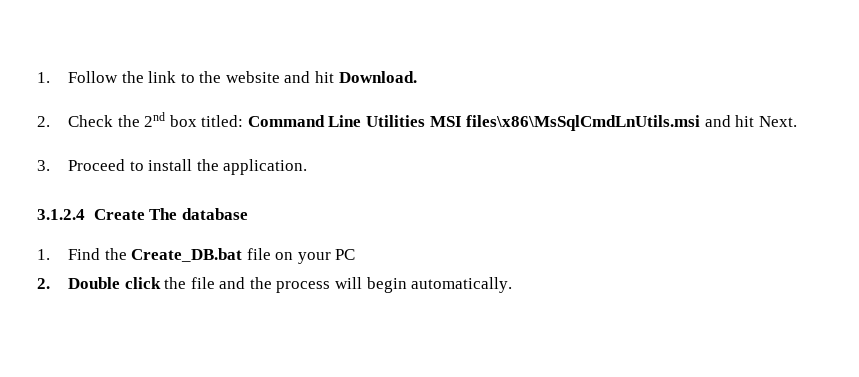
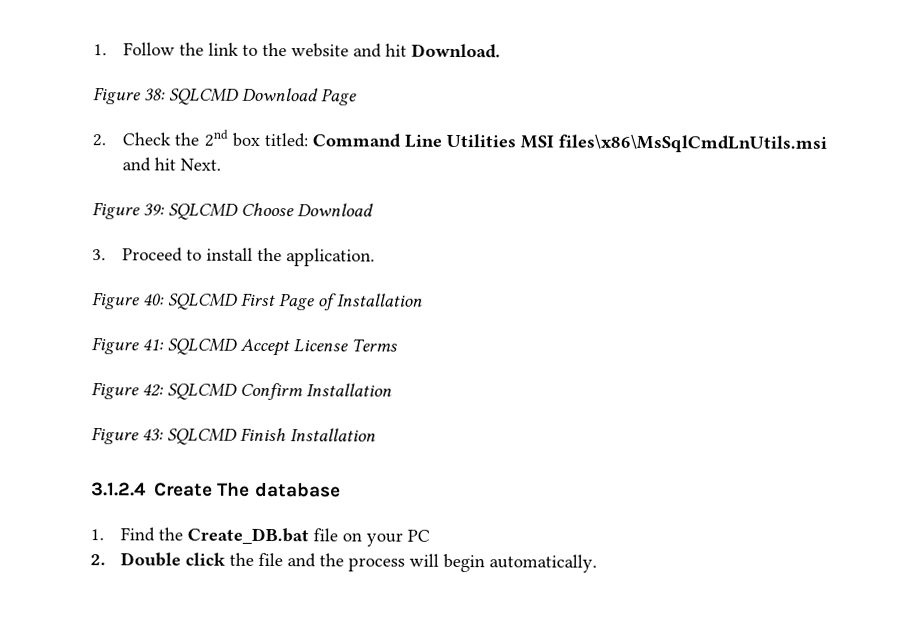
+ Figure 38: SQLCMD Download Page
+ Figure 39: SQLCMD Choose Download
+ Figure 40: SQLCMD First Page of Installation
+ Figure 41: SQLCMD Accept License Terms
+ Figure 42: SQLCMD Confirm Installation
+ Figure 43: SQLCMD Finish Installation

